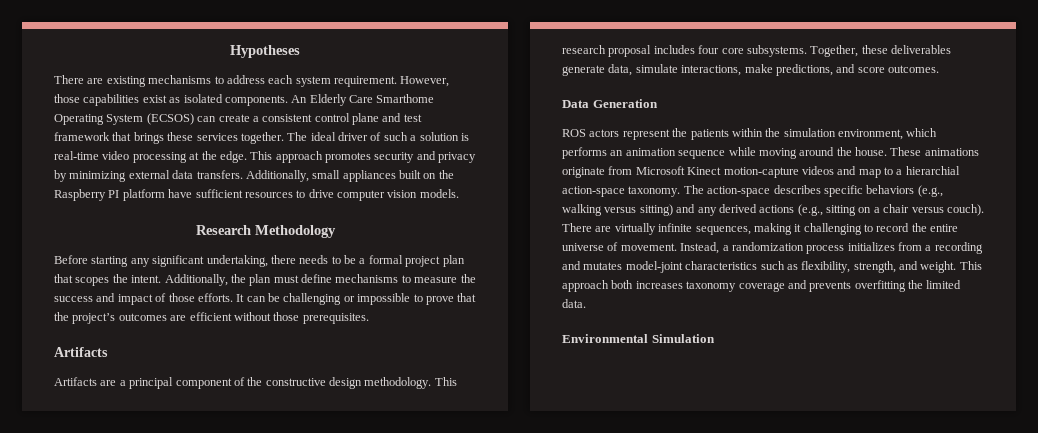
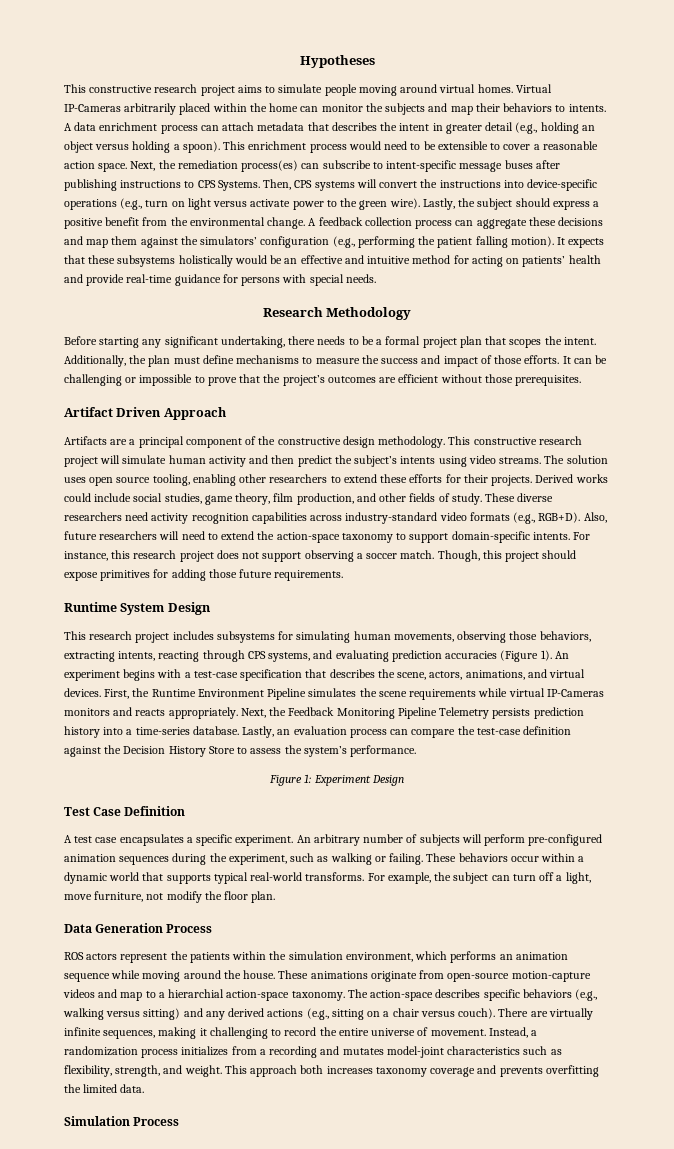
- There are existing mechanisms to address each system requirement. However, those capabilities exist as isolated components. An Elderly Care Smarthome Operating System (ECSOS) can create a consistent control plane and test framework that brings these services together. The ideal driver of such a solution is real-time video processing at the edge. This approach promotes security and privacy by minimizing external data transfers. Additionally, small appliances built on the Raspberry PI platform have sufficient resources to drive computer vision models.
+ This constructive research project aims to simulate people moving around virtual homes. Virtual IP-Cameras arbitrarily placed within the home can monitor the subjects and map their behaviors to intents. A data enrichment process can attach metadata that describes the intent in greater detail (e.g., holding an object versus holding a spoon). This enrichment process would need to be extensible to cover a reasonable action space. Next, the remediation process(es) can subscribe to intent-specific message buses after publishing instructions to CPS Systems. Then, CPS systems will convert the instructions into device-specific operations (e.g., turn on light versus activate power to the green wire). Lastly, the subject should express a positive benefit from the environmental change. A feedback collection process can aggregate these decisions and map them against the simulators’ configuration (e.g., performing the patient falling motion). It expects that these subsystems holistically would be an effective and intuitive method for acting on patients’ health and provide real-time guidance for persons with special needs.
  It can be challenging or impossible to prove that the project’s outcomes are efficient without those prerequisites.
- Artifacts
+ Artifact Driven Approach
- This research proposal includes four core subsystems. Together, these deliverables generate data, simulate interactions, make predictions, and score outcomes.
+ This constructive research project will simulate human activity and then predict the subject’s intents using video streams. The solution uses open source tooling, enabling other researchers to extend these efforts for their projects. Derived works could include social studies, game theory, film production, and other fields of study. These diverse researchers need activity recognition capabilities across industry-standard video formats (e.g., RGB+D). Also, future researchers will need to extend the action-space taxonomy to support domain-specific intents. For instance, this research project does not support observing a soccer match. Though, this project should expose primitives for adding those future requirements.
+ Runtime System Design
+ This research project includes subsystems for simulating human movements, observing those behaviors, extracting intents, reacting through CPS systems, and evaluating prediction accuracies (Figure 1). An experiment begins with a test-case specification that describes the scene, actors, animations, and virtual devices. First, the Runtime Environment Pipeline simulates the scene requirements while virtual IP-Cameras monitors and reacts appropriately. Next, the Feedback Monitoring Pipeline Telemetry persists prediction history into a time-series database. Lastly, an evaluation process can compare the test-case definition against the Decision History Store to assess the system’s performance.
+ Figure 1: Experiment Design
+ Test Case Definition
+ A test case encapsulates a specific experiment. An arbitrary number of subjects will perform pre-configured animation sequences during the experiment, such as walking or failing. These behaviors occur within a dynamic world that supports typical real-world transforms. For example, the subject can turn off a light, move furniture, not modify the floor plan.
- Data Generation
+ Data Generation Process
- These animations originate from Microsoft Kinect motion-capture videos and map to a hierarchial action-space taxonomy.
+ These animations originate from open-source motion-capture videos and map to a hierarchial action-space taxonomy.
- Environmental Simulation
+ Simulation Process

